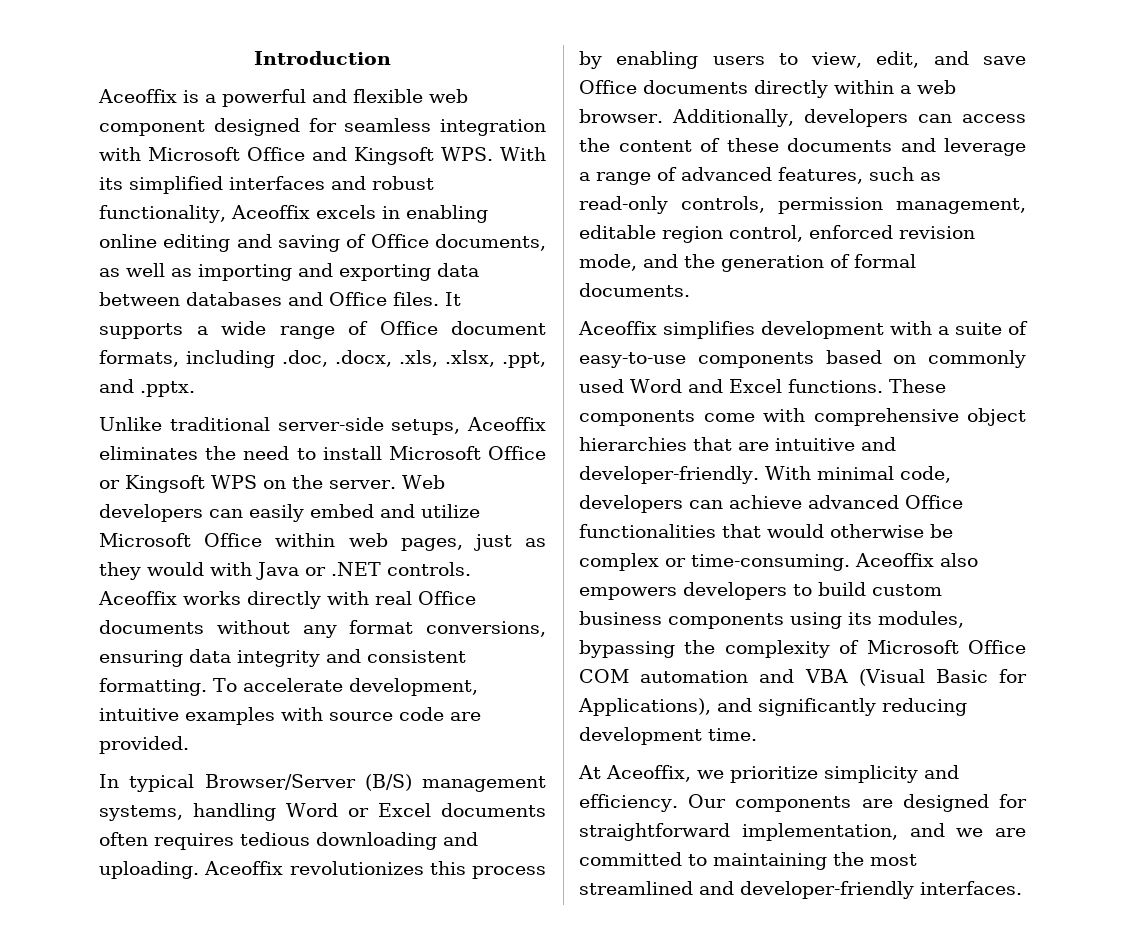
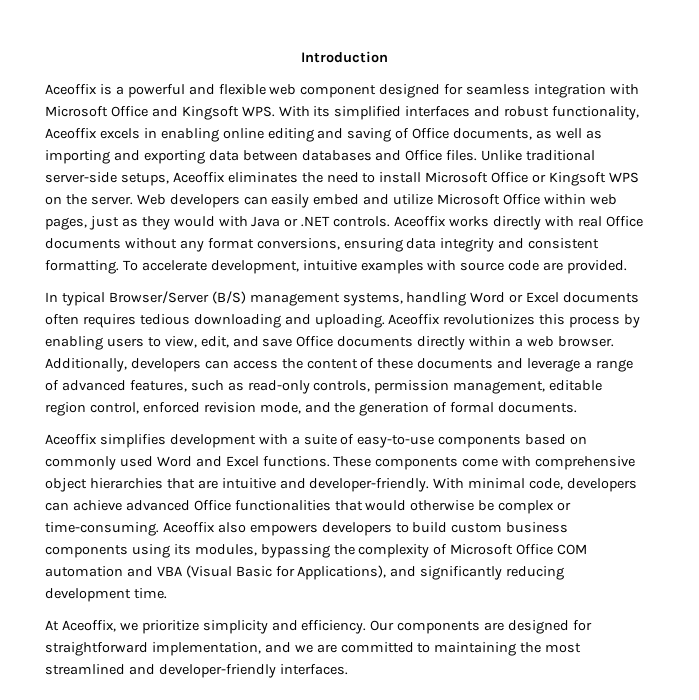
- Aceoffix is a powerful and flexible web component designed for seamless integration with Microsoft Office and Kingsoft WPS. With its simplified interfaces and robust functionality, Aceoffix excels in enabling online editing and saving of Office documents, as well as importing and exporting data between databases and Office files. It supports a wide range of Office document formats, including .doc, .docx, .xls, .xlsx, .ppt, and .pptx.
- Unlike traditional server-side setups, Aceoffix eliminates the need to install Microsoft Office or Kingsoft WPS on the server.
+ Aceoffix is a powerful and flexible web component designed for seamless integration with Microsoft Office and Kingsoft WPS. With its simplified interfaces and robust functionality, Aceoffix excels in enabling online editing and saving of Office documents, as well as importing and exporting data between databases and Office files. Unlike traditional server-side setups, Aceoffix eliminates the need to install Microsoft Office or Kingsoft WPS on the server.

